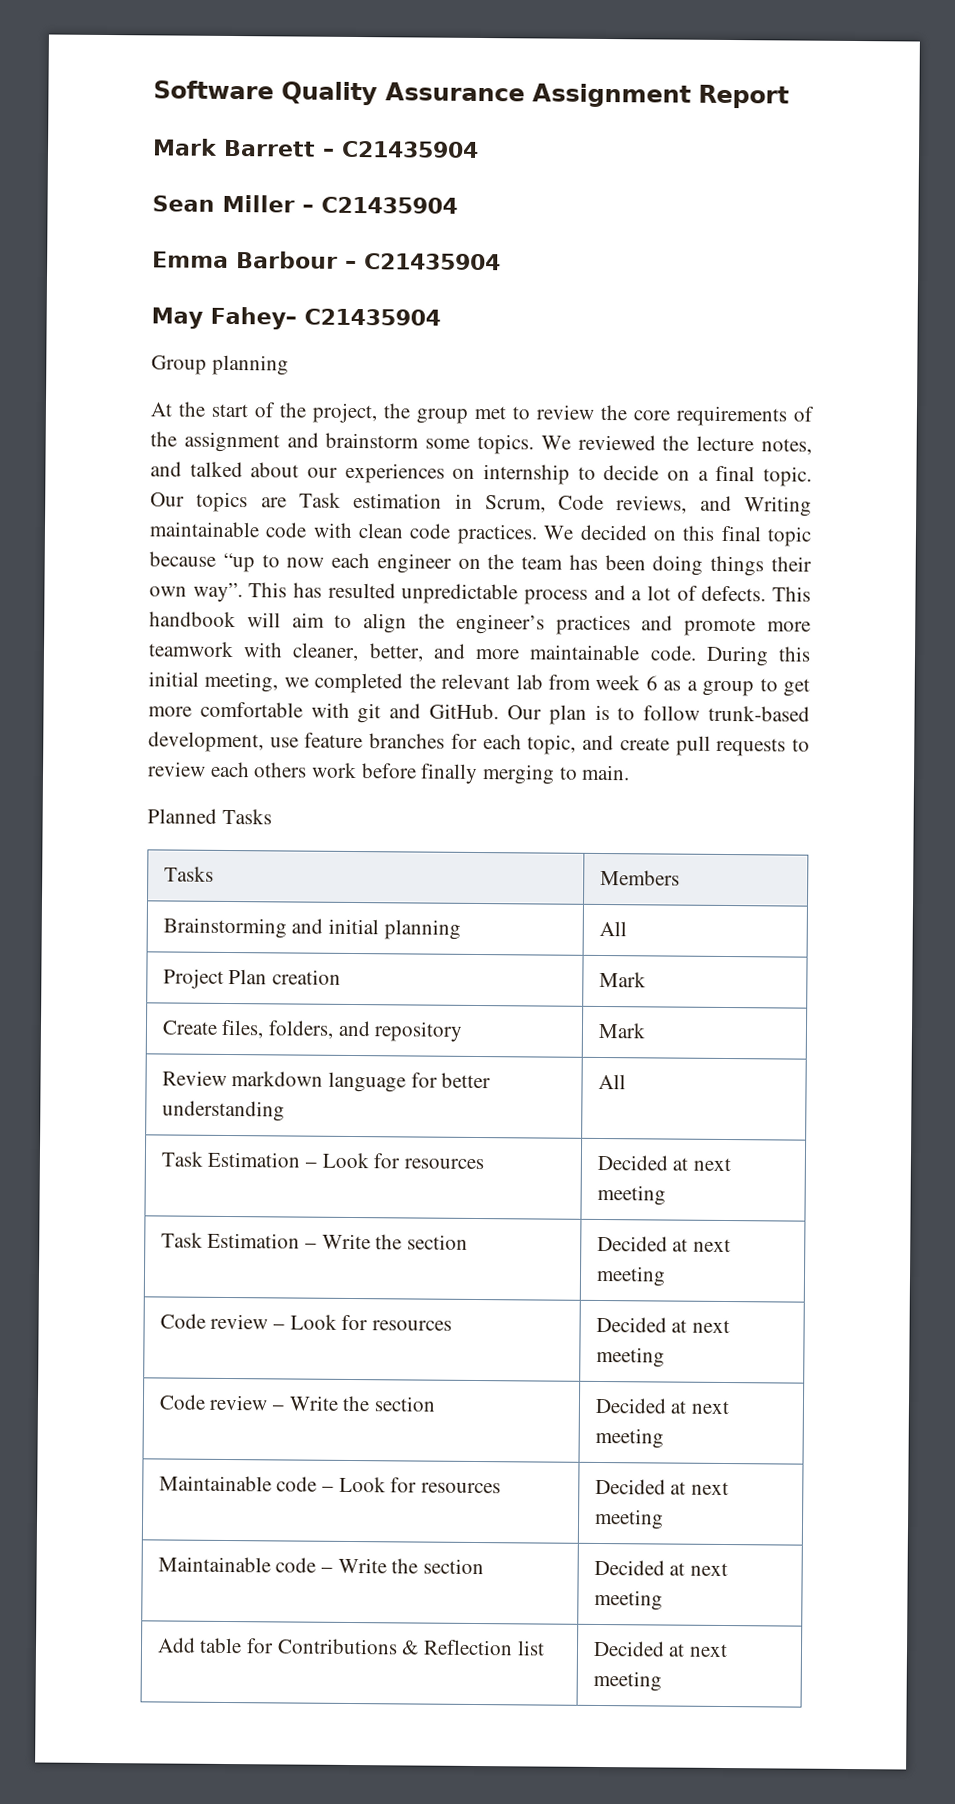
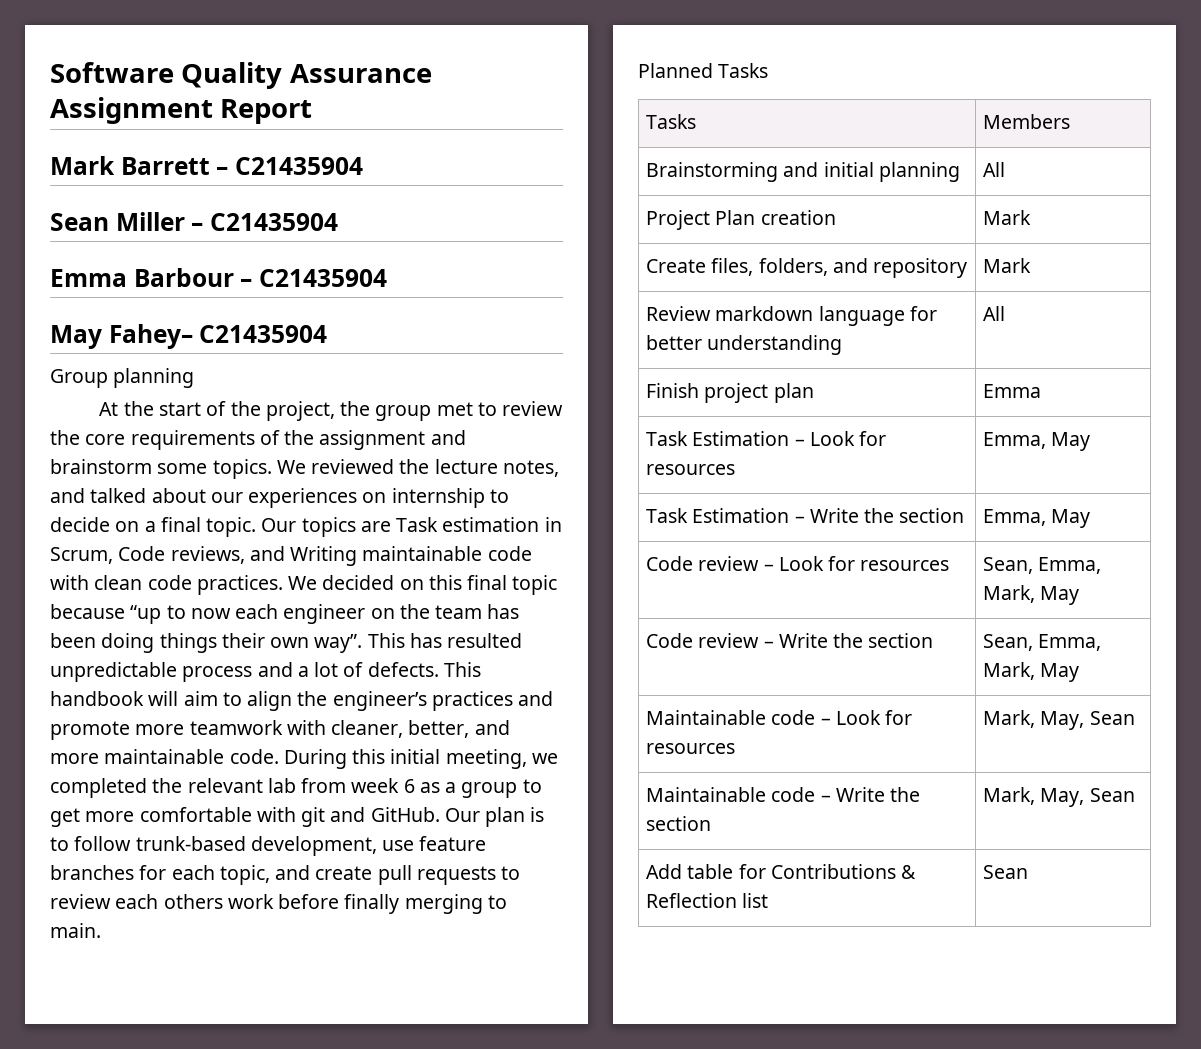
+ Finish project plan | Emma
- Task Estimation – Look for resources | Decided at next meeting
+ Task Estimation – Look for resources | Emma, May
- Task Estimation – Write the section | Decided at next meeting
+ Task Estimation – Write the section | Emma, May
- Code review – Look for resources | Decided at next meeting
+ Code review – Look for resources | Sean, Emma, Mark, May
- Code review – Write the section | Decided at next meeting
+ Code review – Write the section | Sean, Emma, Mark, May
- Maintainable code – Look for resources | Decided at next meeting
+ Maintainable code – Look for resources | Mark, May, Sean
- Maintainable code – Write the section | Decided at next meeting
+ Maintainable code – Write the section | Mark, May, Sean
- Add table for Contributions & Reflection list | Decided at next meeting
+ Add table for Contributions & Reflection list | Sean

